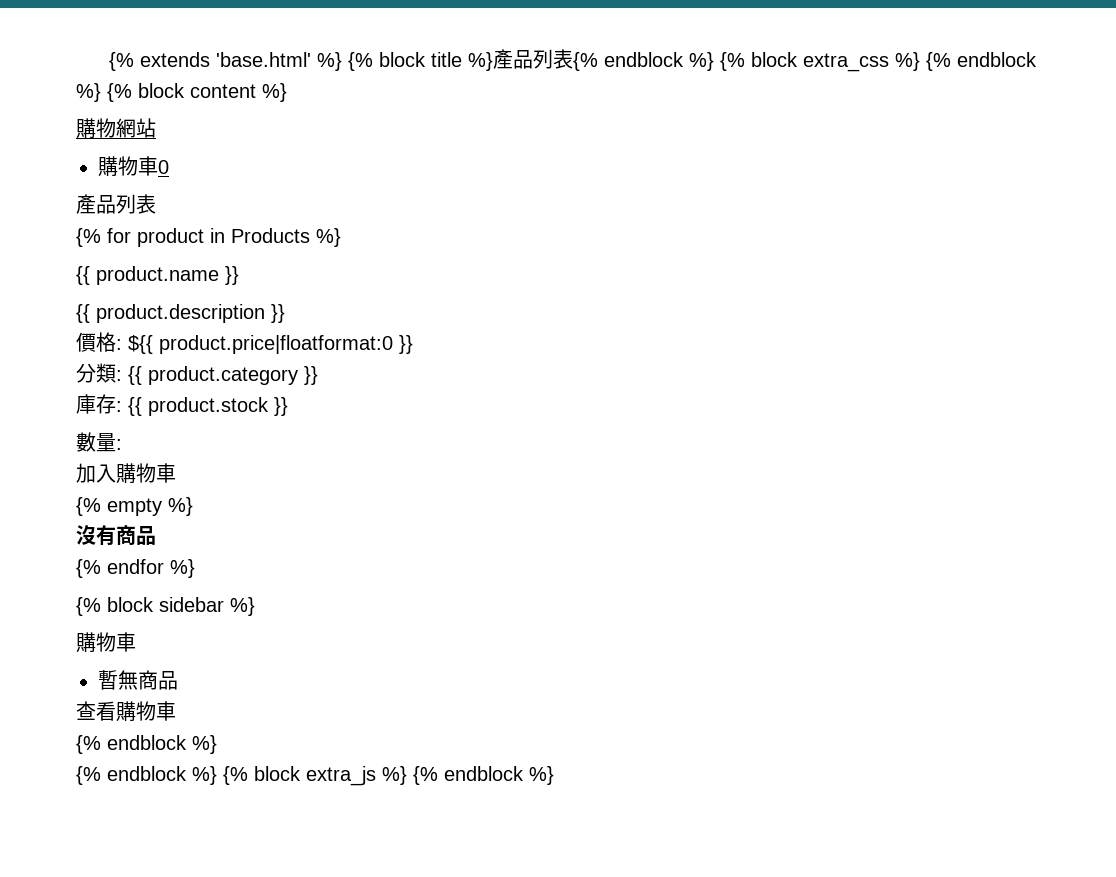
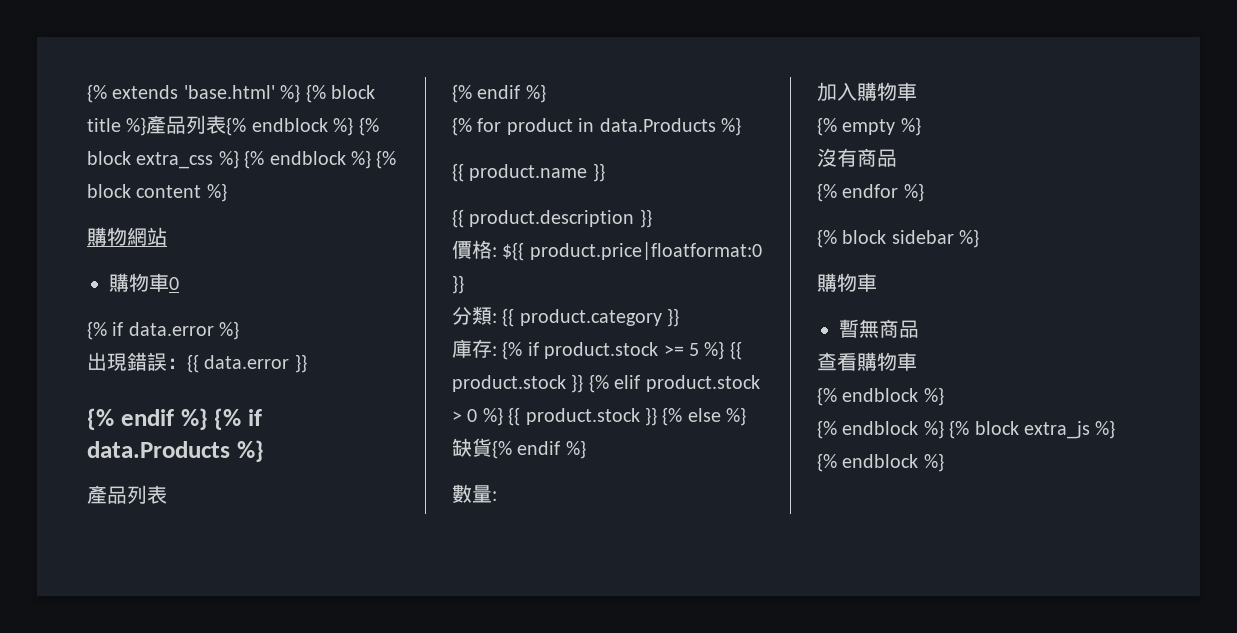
  購物車0
+ {% if data.error %}
+ 出現錯誤：{{ data.error }}
+ {% endif %} {% if data.Products %}
  產品列表
+ {% endif %}
- {% for product in Products %}
+ {% for product in data.Products %}
- 庫存: {{ product.stock }}
+ 庫存: {% if product.stock >= 5 %} {{ product.stock }} {% elif product.stock > 0 %} {{ product.stock }} {% else %}缺貨{% endif %}

